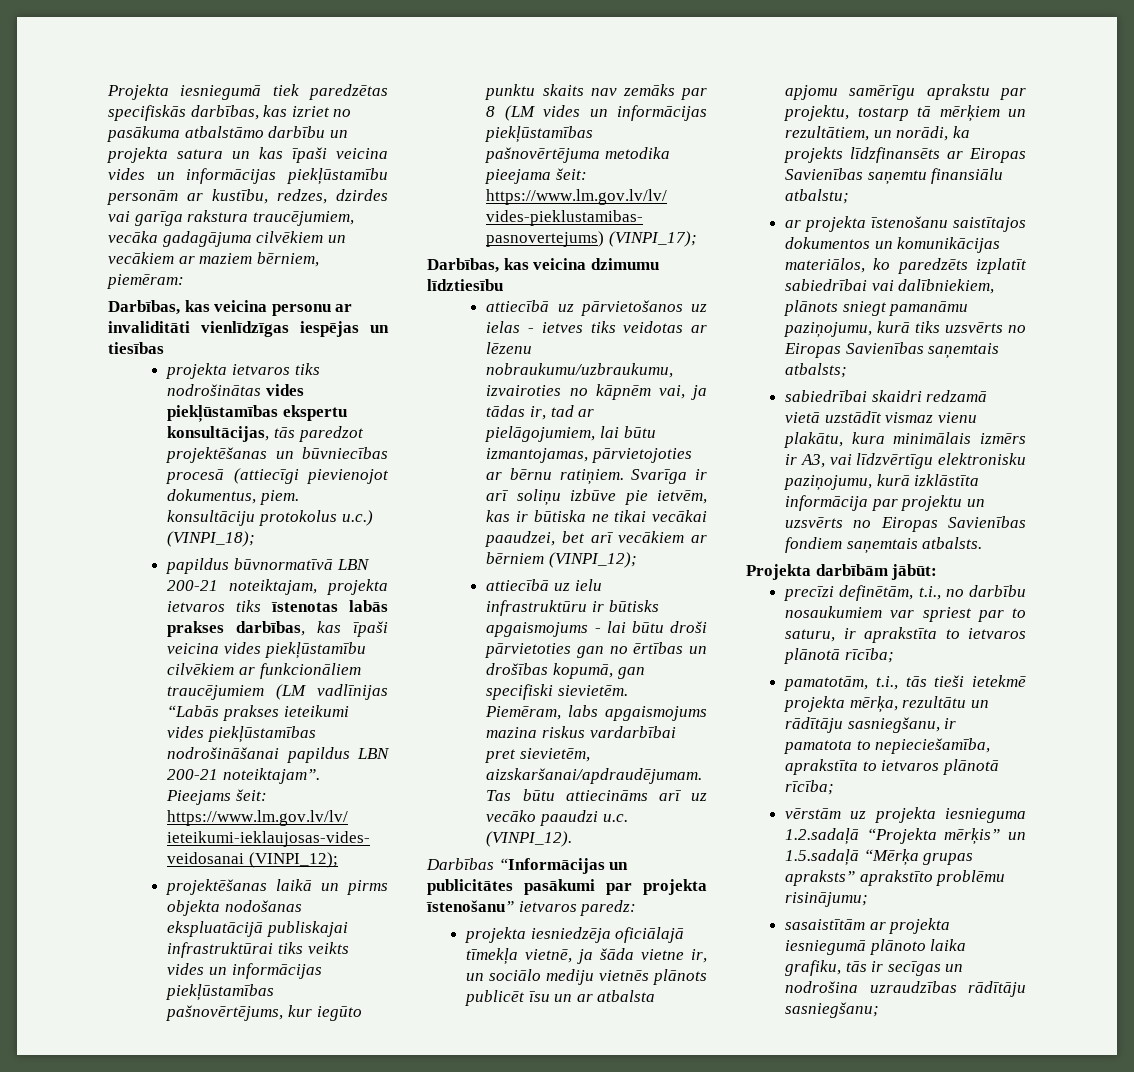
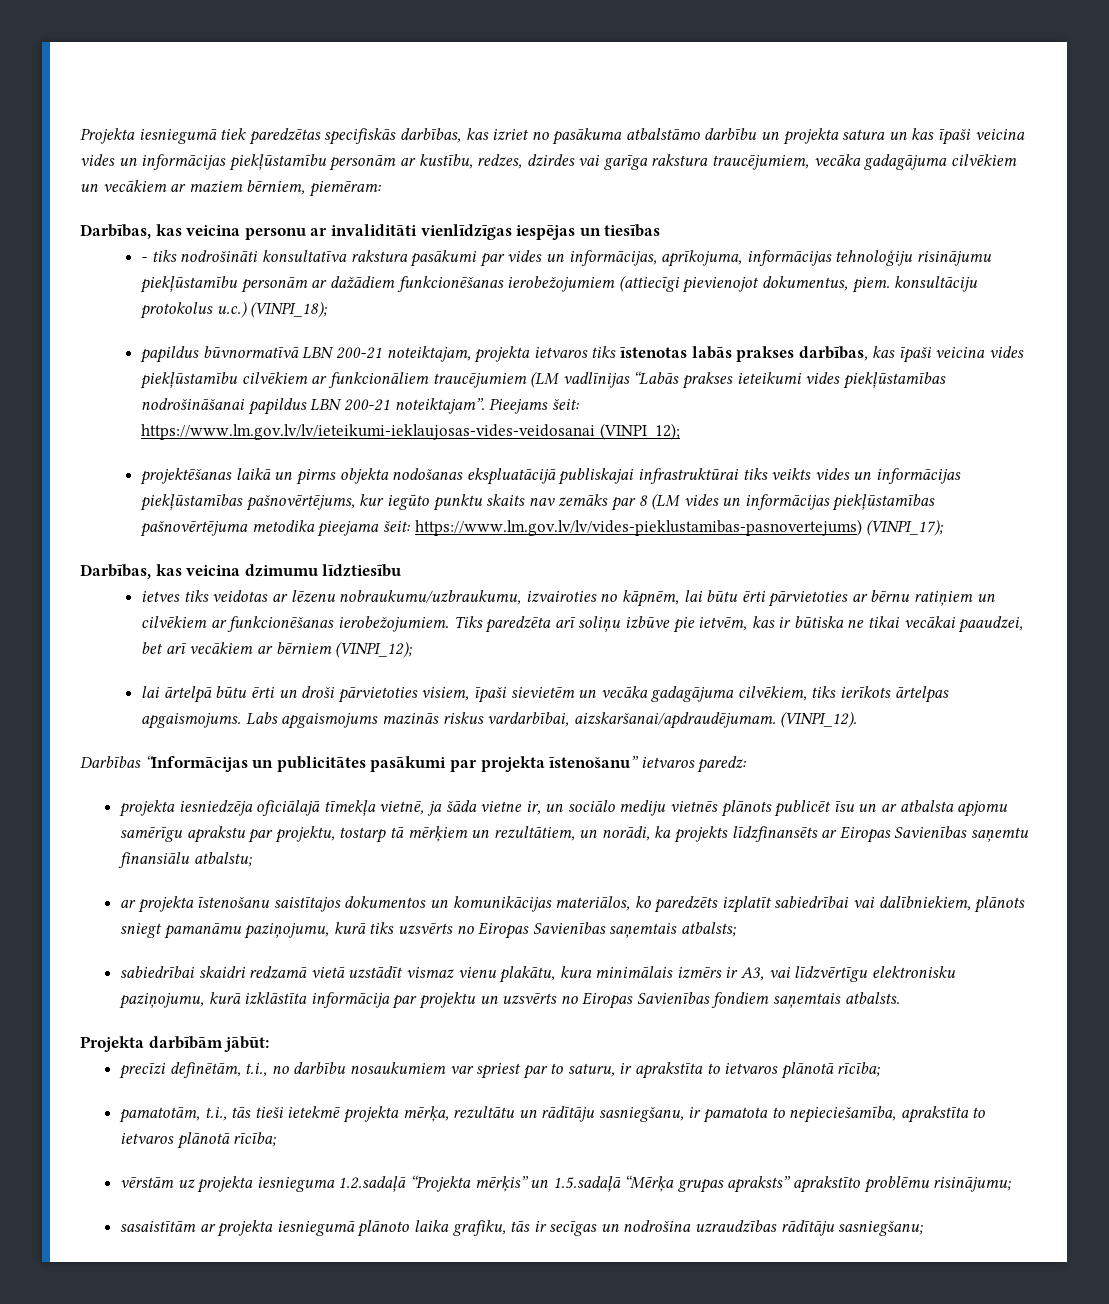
- projekta ietvaros tiks nodrošinātas vides piekļūstamības ekspertu konsultācijas, tās paredzot projektēšanas un būvniecības procesā (attiecīgi pievienojot dokumentus, piem. konsultāciju protokolus u.c.) (VINPI_18);
+ - tiks nodrošināti konsultatīva rakstura pasākumi par vides un informācijas, aprīkojuma, informācijas tehnoloģiju risinājumu piekļūstamību personām ar dažādiem funkcionēšanas ierobežojumiem (attiecīgi pievienojot dokumentus, piem. konsultāciju protokolus u.c.) (VINPI_18);
- attiecībā uz pārvietošanos uz ielas - ietves tiks veidotas ar lēzenu nobraukumu/uzbraukumu, izvairoties no kāpnēm vai, ja tādas ir, tad ar pielāgojumiem, lai būtu izmantojamas, pārvietojoties ar bērnu ratiņiem. Svarīga ir arī soliņu izbūve pie ietvēm, kas ir būtiska ne tikai vecākai paaudzei, bet arī vecākiem ar bērniem (VINPI_12);
+ ietves tiks veidotas ar lēzenu nobraukumu/uzbraukumu, izvairoties no kāpnēm, lai būtu ērti pārvietoties ar bērnu ratiņiem un cilvēkiem ar funkcionēšanas ierobežojumiem. Tiks paredzēta arī soliņu izbūve pie ietvēm, kas ir būtiska ne tikai vecākai paaudzei, bet arī vecākiem ar bērniem (VINPI_12);
- attiecībā uz ielu infrastruktūru ir būtisks apgaismojums - lai būtu droši pārvietoties gan no ērtības un drošības kopumā, gan specifiski sievietēm. Piemēram, labs apgaismojums mazina riskus vardarbībai pret sievietēm, aizskaršanai/apdraudējumam. Tas būtu attiecināms arī uz vecāko paaudzi u.c. (VINPI_12).
+ lai ārtelpā būtu ērti un droši pārvietoties visiem, īpaši sievietēm un vecāka gadagājuma cilvēkiem, tiks ierīkots ārtelpas apgaismojums. Labs apgaismojums mazinās riskus vardarbībai, aizskaršanai/apdraudējumam. (VINPI_12).

